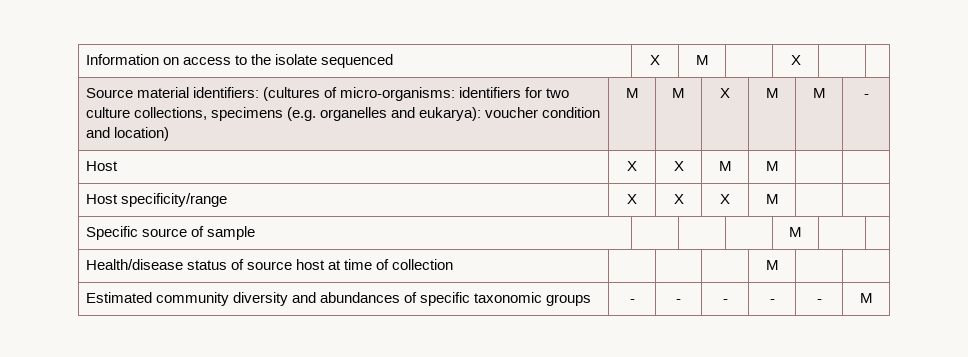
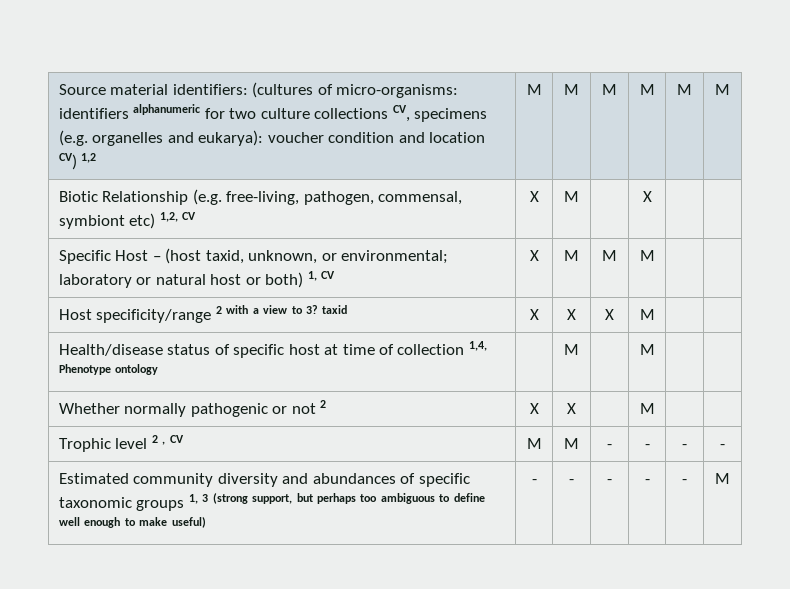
- Information on access to the isolate sequenced | X | M | | X | |
- Source material identifiers: (cultures of micro-organisms: identifiers for two culture collections, specimens (e.g. organelles and eukarya): voucher condition and location) | M | M | X | M | M | -
- Host | X | X | M | M | |
- Host specificity/range | X | X | X | M | |
- Specific source of sample | | | | M | |
- Health/disease status of source host at time of collection | | | | M | |
+ Source material identifiers: (cultures of micro-organisms: identifiers alphanumeric for two culture collections CV, specimens (e.g. organelles and eukarya): voucher condition and location CV) 1,2 | M | M | M | M | M | M
+ Biotic Relationship (e.g. free-living, pathogen, commensal, symbiont etc) 1,2, CV | X | M | | X | |
+ Specific Host – (host taxid, unknown, or environmental; laboratory or natural host or both) 1, CV | X | M | M | M | |
+ Host specificity/range 2 with a view to 3? taxid | X | X | X | M | |
+ Health/disease status of specific host at time of collection 1,4, Phenotype ontology | | M | | M | |
+ Whether normally pathogenic or not 2 | X | X | | M | |
+ Trophic level 2 , CV | M | M | - | - | - | -
- Estimated community diversity and abundances of specific taxonomic groups | - | - | - | - | - | M
+ Estimated community diversity and abundances of specific taxonomic groups 1, 3 (strong support, but perhaps too ambiguous to define well enough to make useful) | - | - | - | - | - | M

